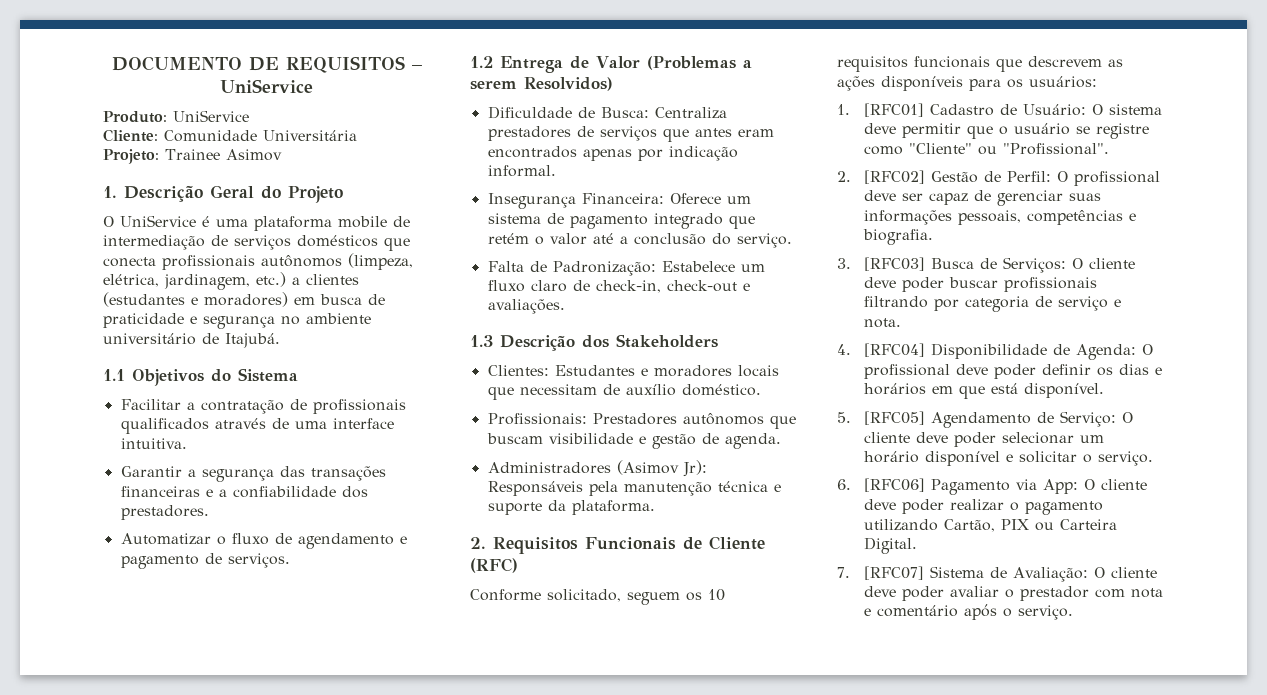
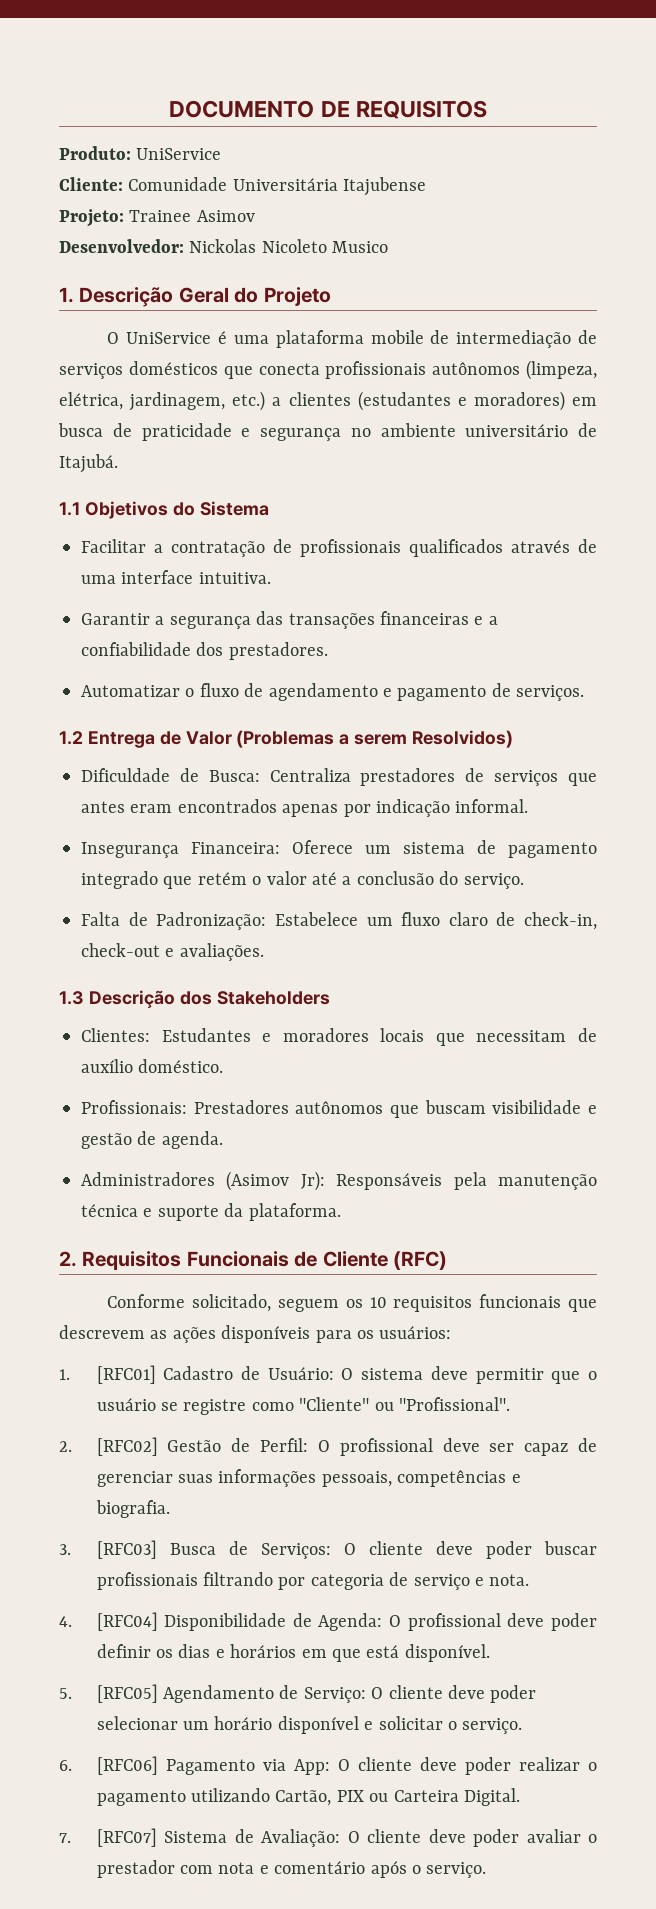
- DOCUMENTO DE REQUISITOS – UniService
+ DOCUMENTO DE REQUISITOS
- Cliente: Comunidade Universitária
+ Cliente: Comunidade Universitária Itajubense
+ Desenvolvedor: Nickolas Nicoleto Musico

